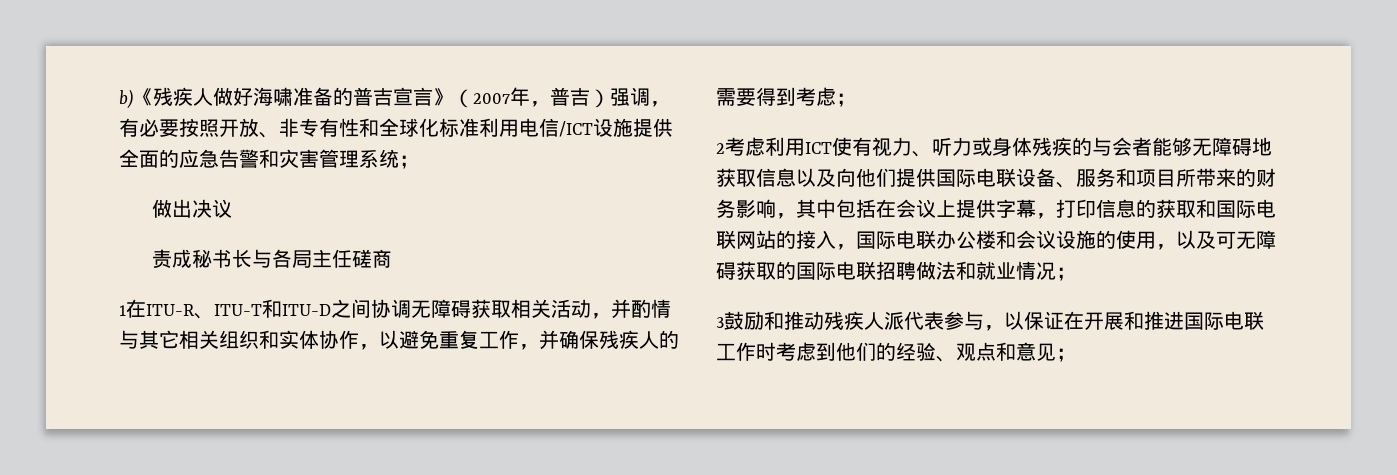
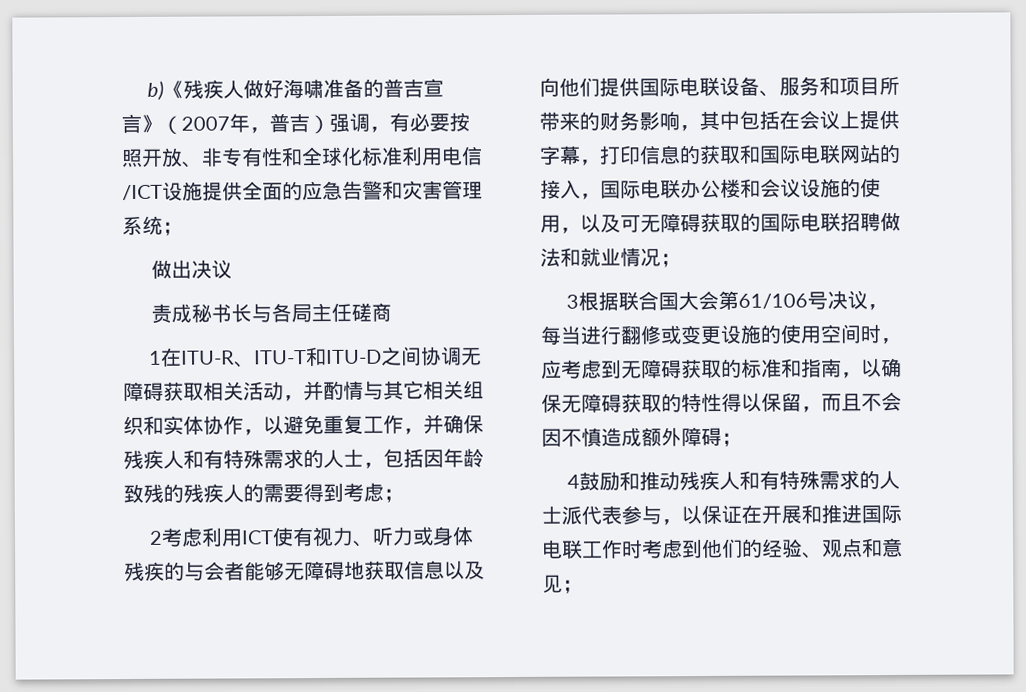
- 1在ITU-R、ITU-T和ITU-D之间协调无障碍获取相关活动，并酌情与其它相关组织和实体协作，以避免重复工作，并确保残疾人的需要得到考虑；
+ 1在ITU-R、ITU-T和ITU-D之间协调无障碍获取相关活动，并酌情与其它相关组织和实体协作，以避免重复工作，并确保残疾人和有特殊需求的人士，包括因年龄致残的残疾人的需要得到考虑；
- 3鼓励和推动残疾人派代表参与，以保证在开展和推进国际电联工作时考虑到他们的经验、观点和意见；
+ 3根据联合国大会第61/106号决议，每当进行翻修或变更设施的使用空间时，应考虑到无障碍获取的标准和指南，以确保无障碍获取的特性得以保留，而且不会因不慎造成额外障碍；
+ 4鼓励和推动残疾人和有特殊需求的人士派代表参与，以保证在开展和推进国际电联工作时考虑到他们的经验、观点和意见；

